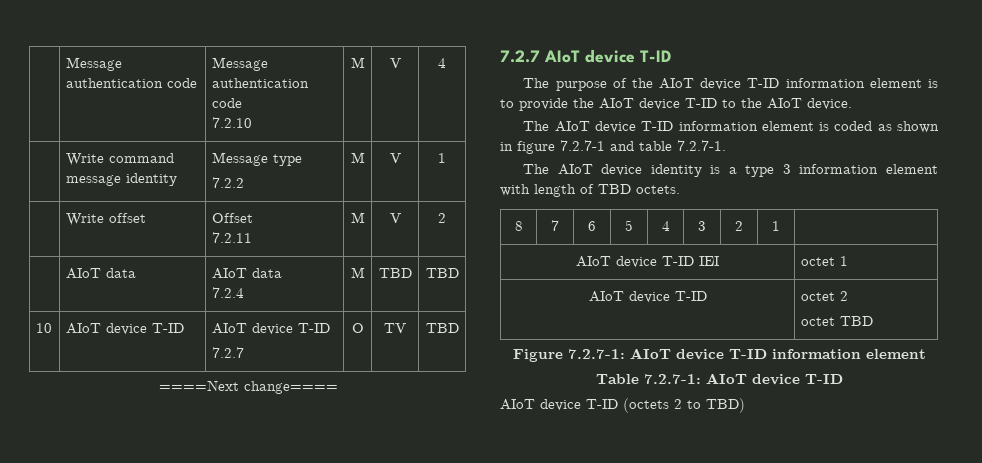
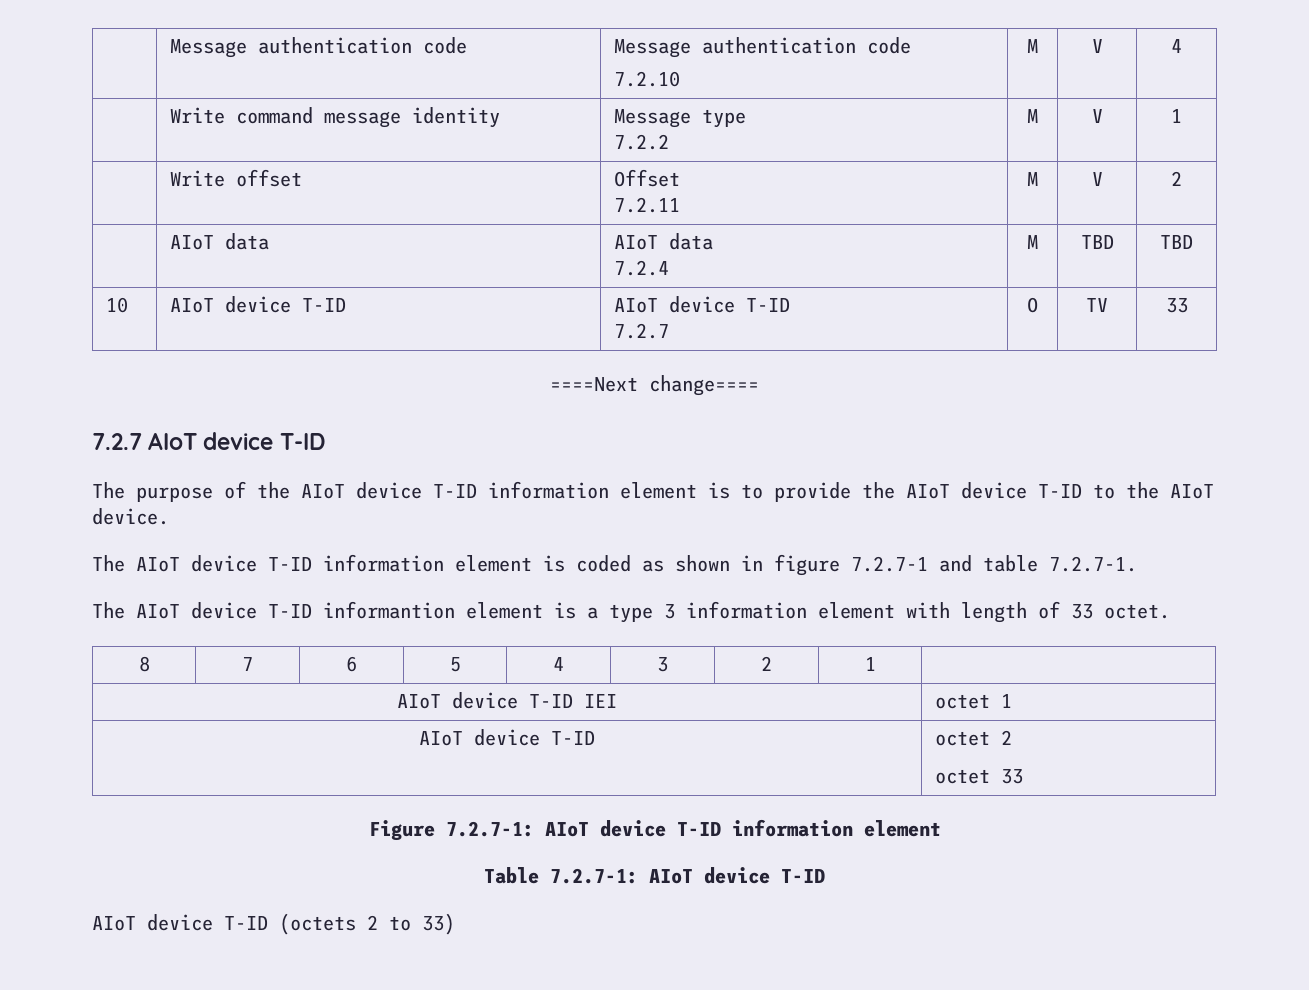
  10 | AIoT device T-ID | AIoT device T-ID
- 7.2.7 | O | TV | TBD
+ 7.2.7 | O | TV | 33
- The AIoT device identity is a type 3 information element with length of TBD octets.
+ The AIoT device T-ID informantion element is a type 3 information element with length of 33 octet.
  AIoT device T-ID | octet 2
- octet TBD
+ octet 33
- AIoT device T-ID (octets 2 to TBD)
+ AIoT device T-ID (octets 2 to 33)

